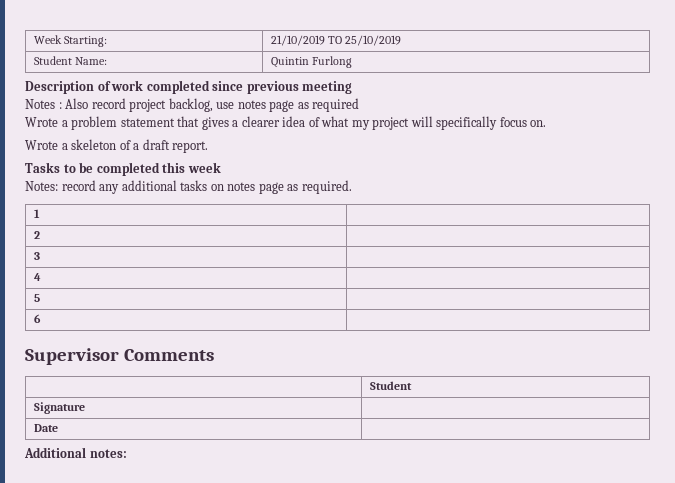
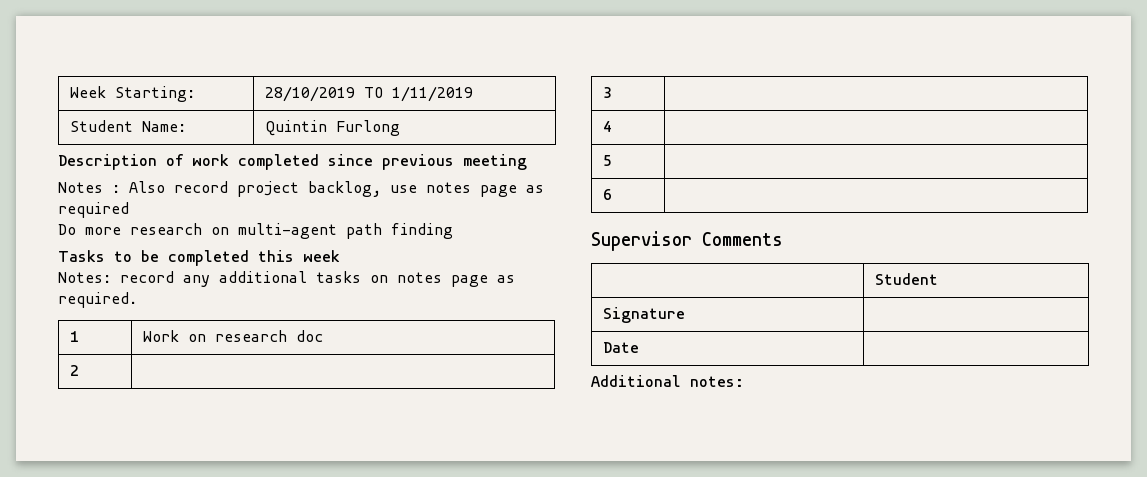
- Week Starting: | 21/10/2019 TO 25/10/2019
+ Week Starting: | 28/10/2019 TO 1/11/2019
- Wrote a problem statement that gives a clearer idea of what my project will specifically focus on.
- Wrote a skeleton of a draft report.
+ Do more research on multi-agent path finding
- 1 |
+ 1 | Work on research doc

